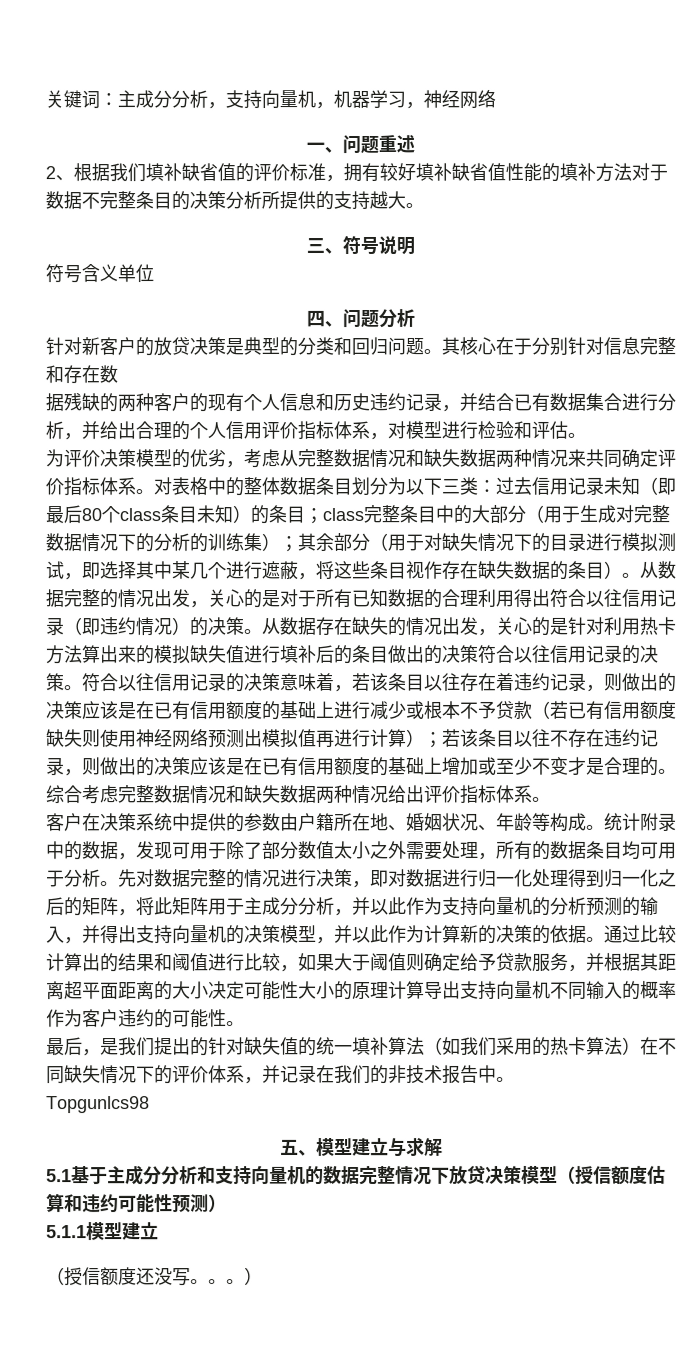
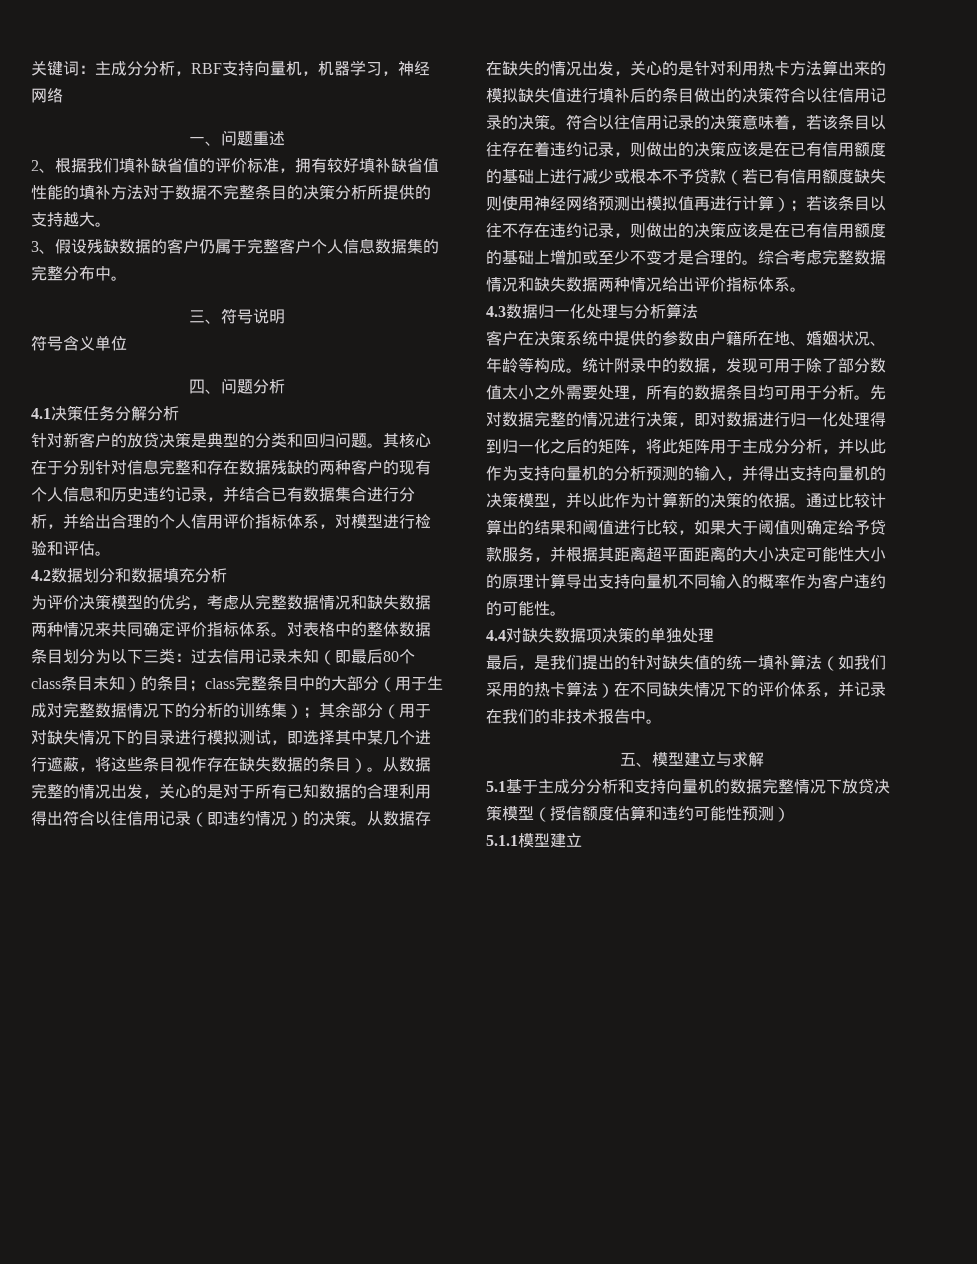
- 关键词：主成分分析，支持向量机，机器学习，神经网络
+ 关键词：主成分分析，RBF支持向量机，机器学习，神经网络
+ 3、假设残缺数据的客户仍属于完整客户个人信息数据集的完整分布中。
+ 4.1决策任务分解分析
- 其核心在于分别针对信息完整和存在数
- 据残缺的两种客户的现有个人信息和历史违约记录，并结合已有数据集合进行分析，并给出合理的个人信用评价指标体系，对模型进行检验和评估。
+ 其核心在于分别针对信息完整和存在数据残缺的两种客户的现有个人信息和历史违约记录，并结合已有数据集合进行分析，并给出合理的个人信用评价指标体系，对模型进行检验和评估。
+ 4.2数据划分和数据填充分析
+ 4.3数据归一化处理与分析算法
+ 4.4对缺失数据项决策的单独处理
- Topgunlcs98
- （授信额度还没写。。。）

